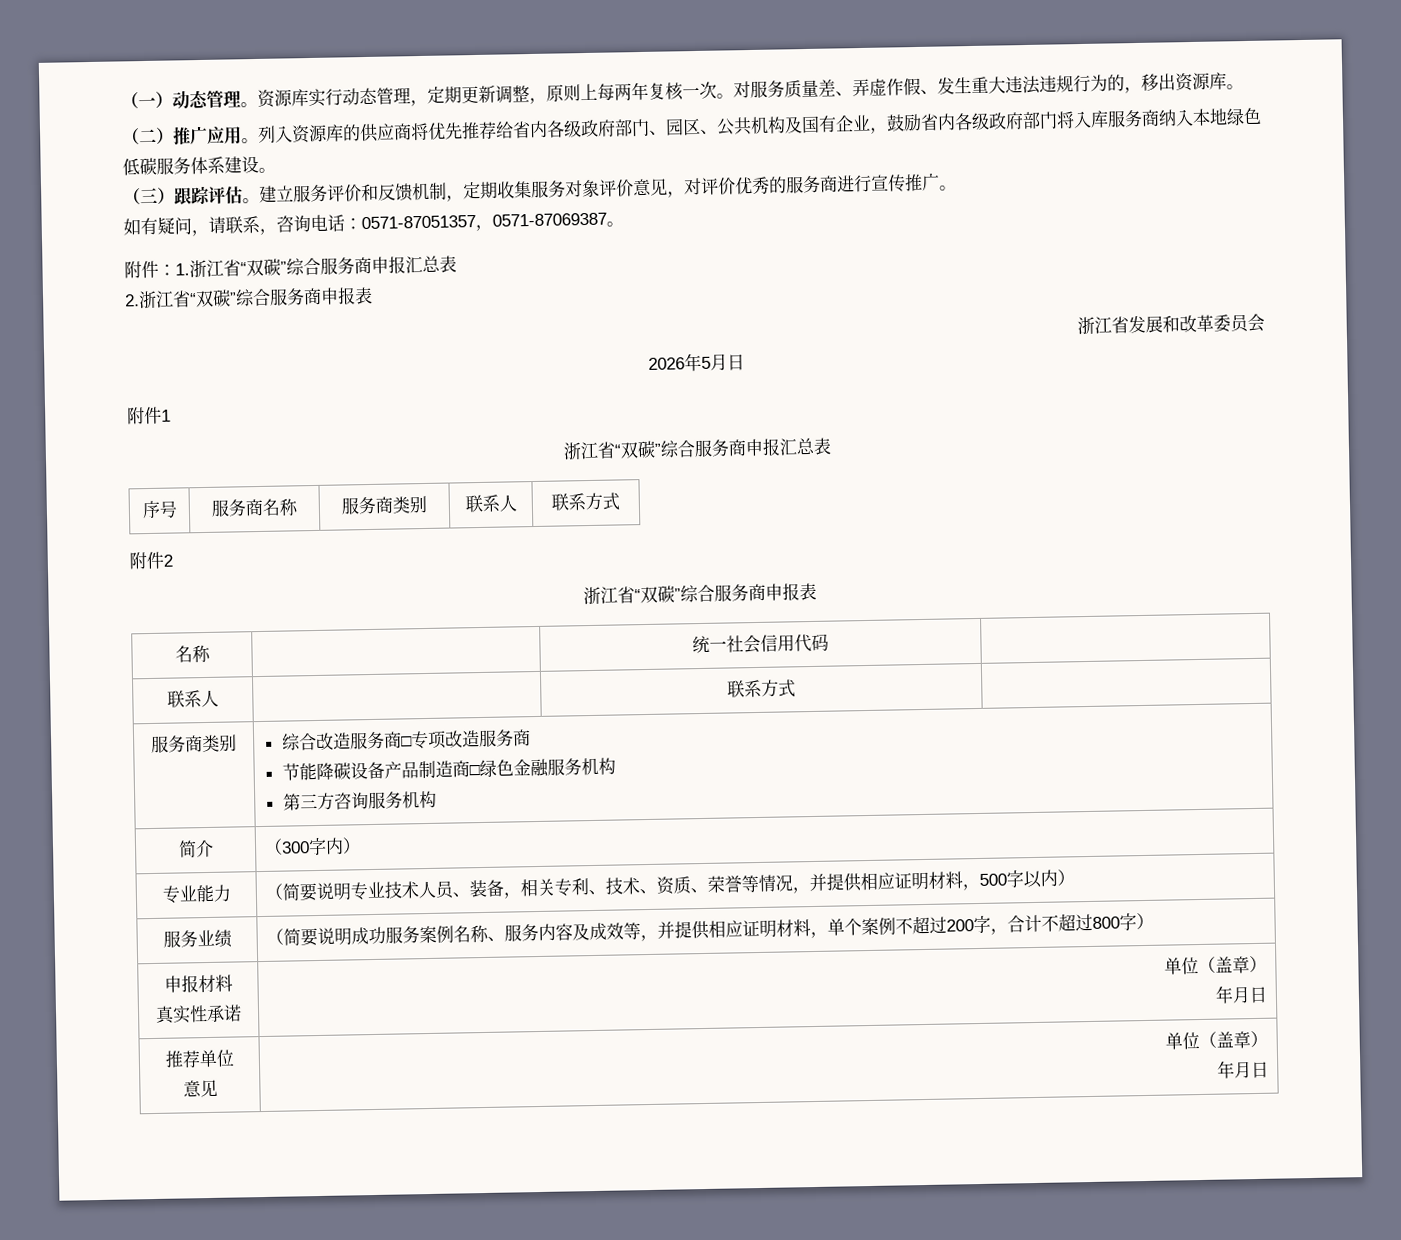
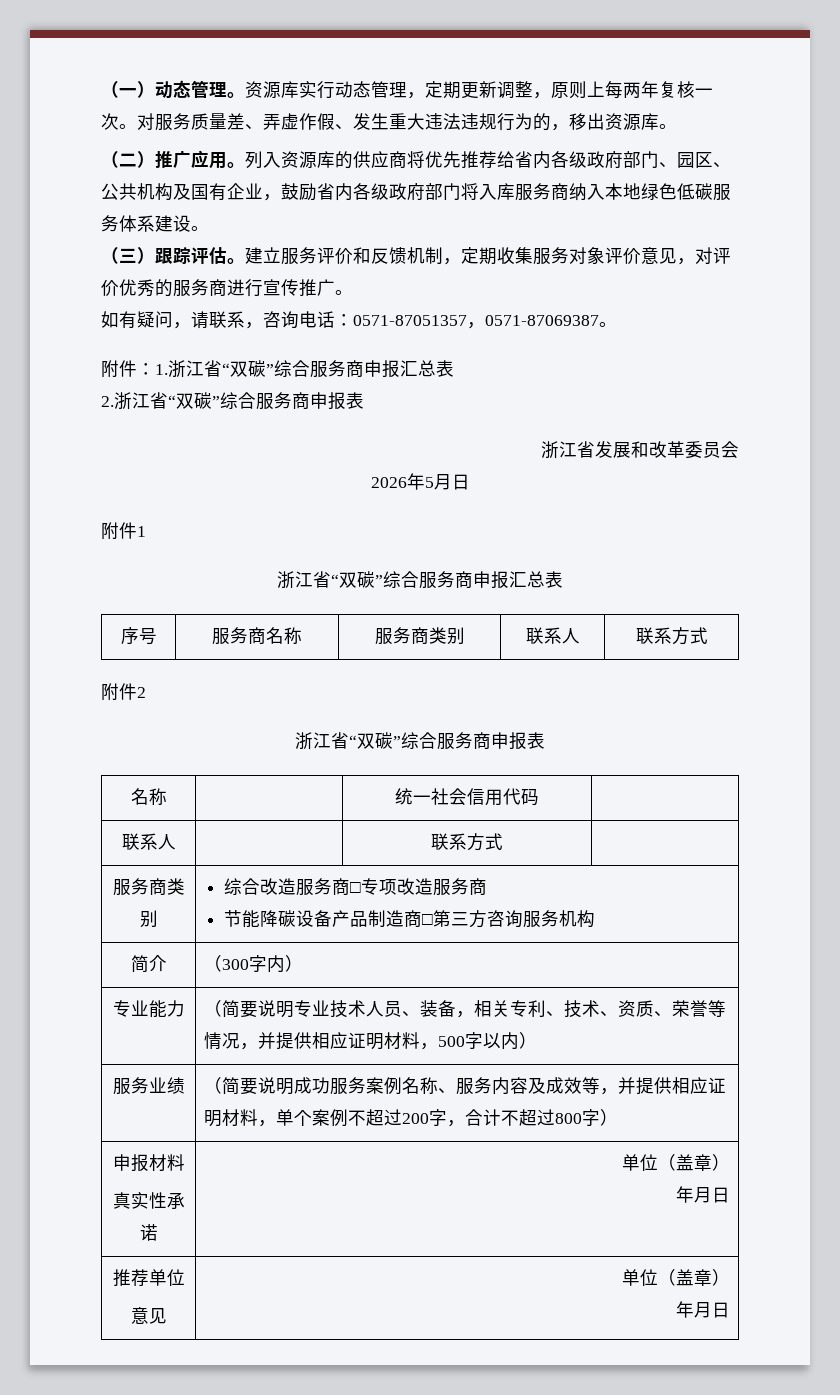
  服务商类别 | 综合改造服务商□专项改造服务商
- 节能降碳设备产品制造商□绿色金融服务机构
- 第三方咨询服务机构
+ 节能降碳设备产品制造商□第三方咨询服务机构

